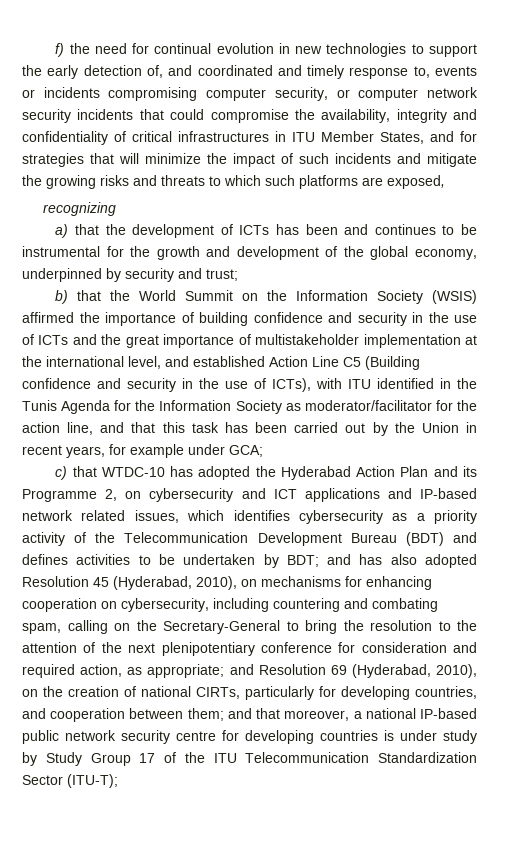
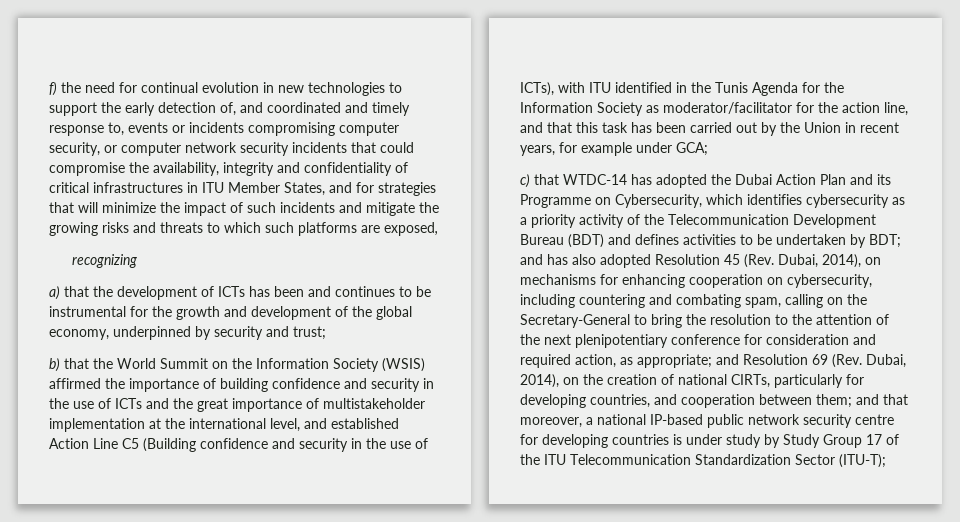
- c) that WTDC-10 has adopted the Hyderabad Action Plan and its Programme 2, on cybersecurity and ICT applications and IP-based network related issues, which identifies cybersecurity as a priority activity of the Telecommunication Development Bureau (BDT) and defines activities to be undertaken by BDT;
+ c) that WTDC-14 has adopted the Dubai Action Plan and its Programme on Cybersecurity, which identifies cybersecurity as a priority activity of the Telecommunication Development Bureau (BDT) and defines activities to be undertaken by BDT;
- and has also adopted Resolution 45 (Hyderabad, 2010), on mechanisms for enhancing cooperation on cybersecurity, including countering and combating spam, calling on the Secretary-General to bring the resolution to the attention of the next plenipotentiary conference for consideration and required action, as appropriate;
+ and has also adopted Resolution 45 (Rev. Dubai, 2014), on mechanisms for enhancing cooperation on cybersecurity, including countering and combating spam, calling on the Secretary-General to bring the resolution to the attention of the next plenipotentiary conference for consideration and required action, as appropriate;
- and Resolution 69 (Hyderabad, 2010), on the creation of national CIRTs, particularly for developing countries, and cooperation between them;
+ and Resolution 69 (Rev. Dubai, 2014), on the creation of national CIRTs, particularly for developing countries, and cooperation between them;

